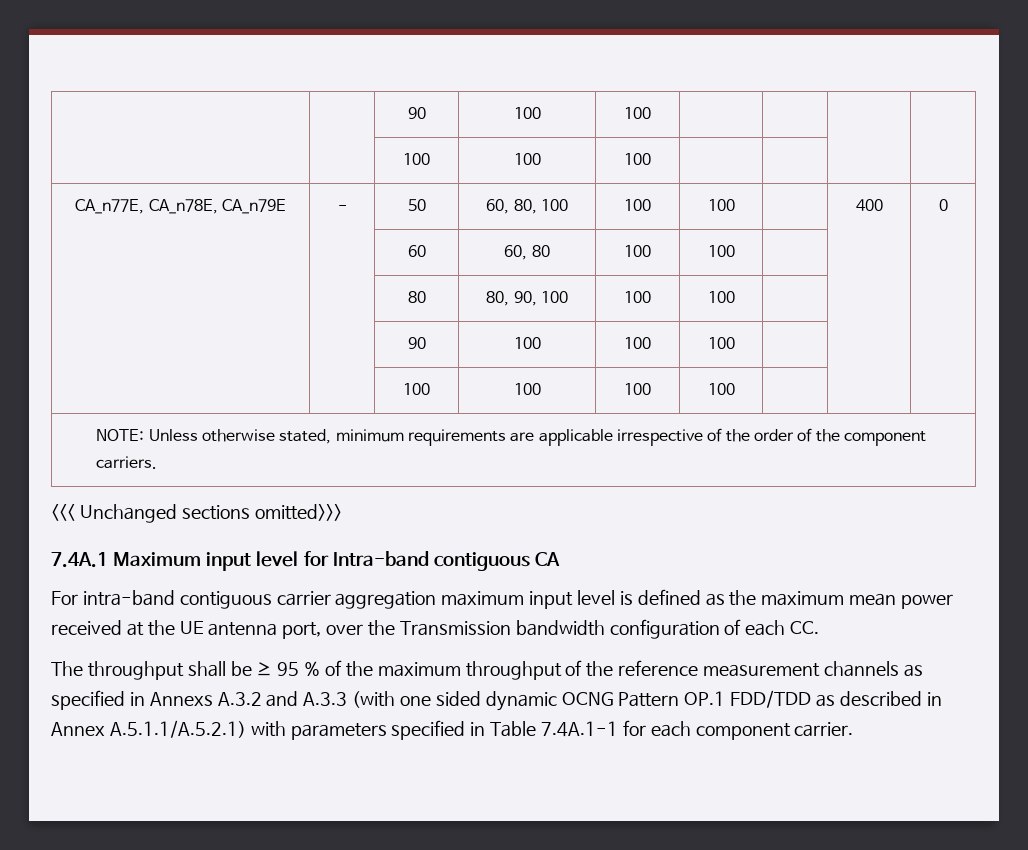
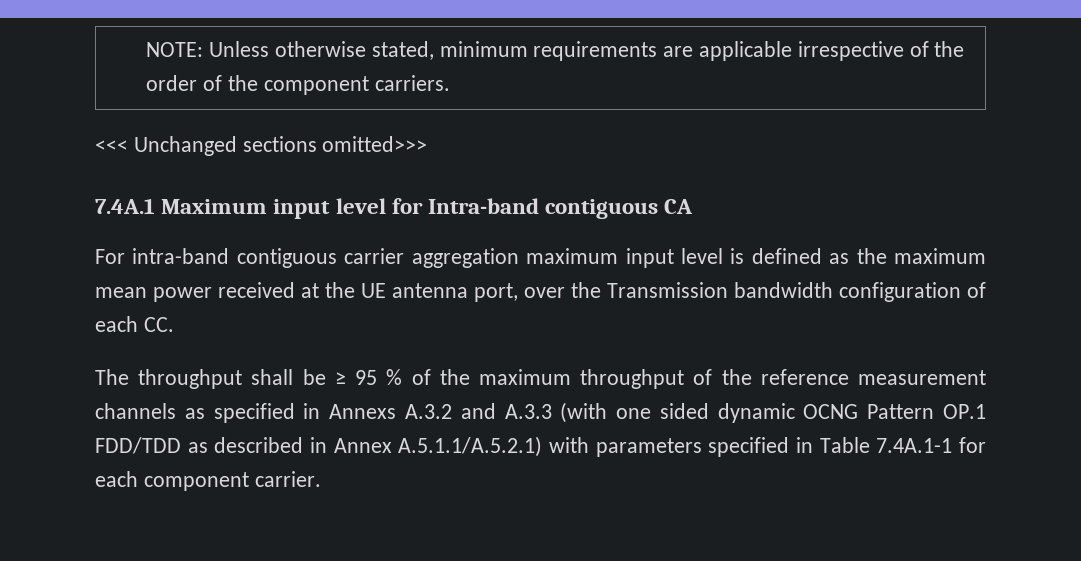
- | | 90 | 100 | 100 | | | |
- | | 100 | 100 | 100 | | | |
- CA_n77E, CA_n78E, CA_n79E | - | 50 | 60, 80, 100 | 100 | 100 | | 400 | 0
- | | 60 | 60, 80 | 100 | 100 | | |
- | | 80 | 80, 90, 100 | 100 | 100 | | |
- | | 90 | 100 | 100 | 100 | | |
- | | 100 | 100 | 100 | 100 | | |

